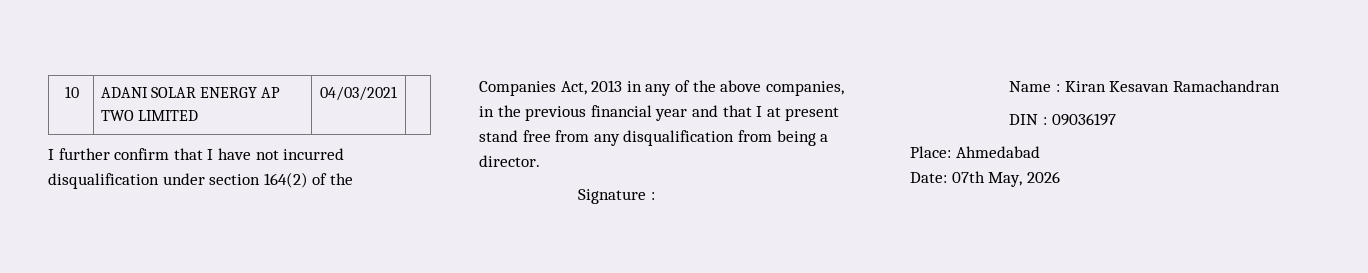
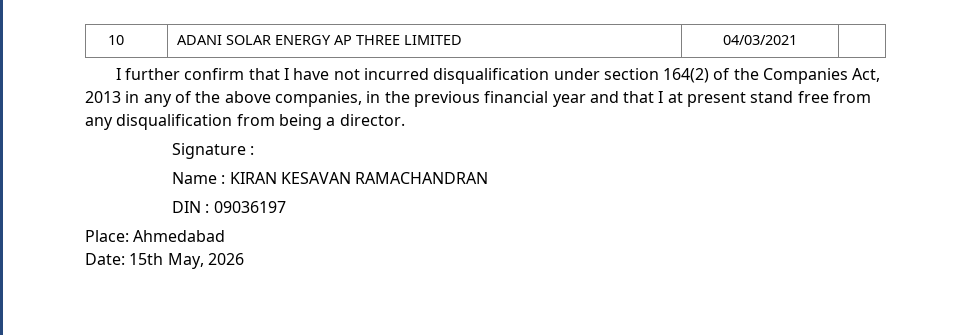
- 10 | ADANI SOLAR ENERGY AP TWO LIMITED | 04/03/2021 |
+ 10 | ADANI SOLAR ENERGY AP THREE LIMITED | 04/03/2021 |
- Name : Kiran Kesavan Ramachandran
+ Name : KIRAN KESAVAN RAMACHANDRAN
- Date: 07th May, 2026
+ Date: 15th May, 2026

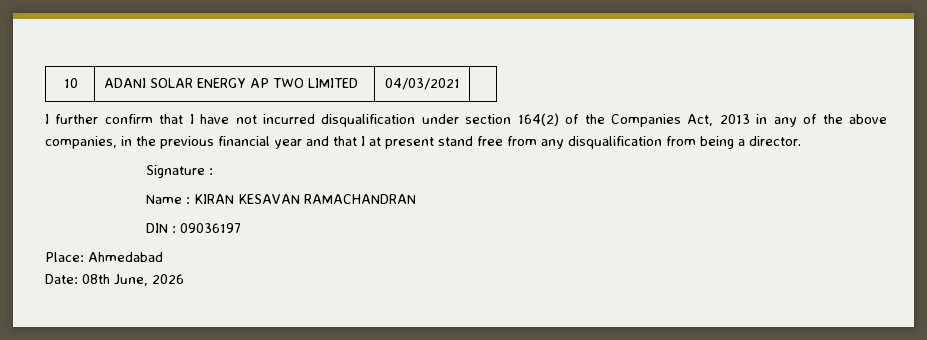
- 10 | ADANI SOLAR ENERGY AP THREE LIMITED | 04/03/2021 |
+ 10 | ADANI SOLAR ENERGY AP TWO LIMITED | 04/03/2021 |
- Date: 15th May, 2026
+ Date: 08th June, 2026

